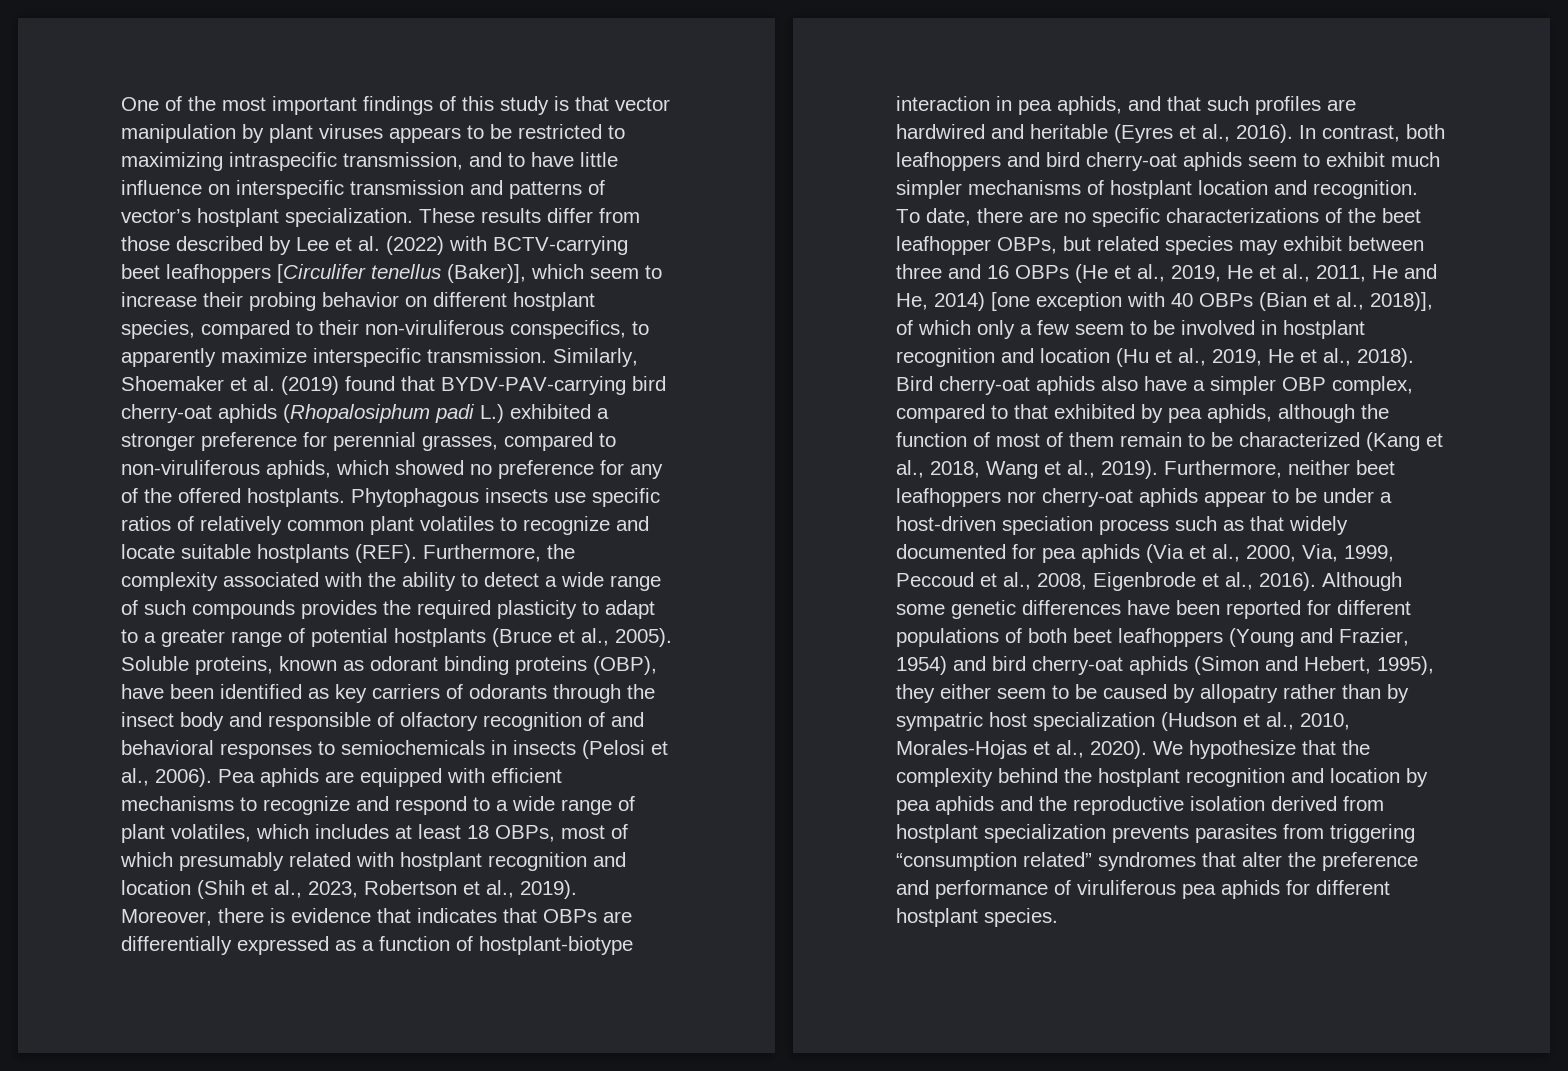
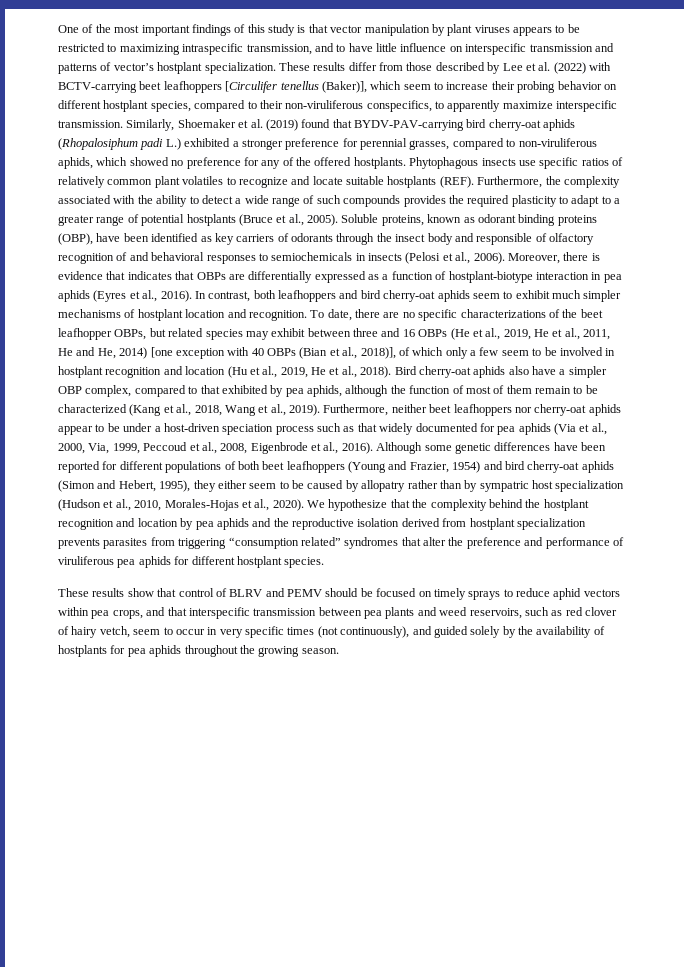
- Pea aphids are equipped with efficient mechanisms to recognize and respond to a wide range of plant volatiles, which includes at least 18 OBPs, most of which presumably related with hostplant recognition and location (Shih et al., 2023, Robertson et al., 2019).
- Moreover, there is evidence that indicates that OBPs are differentially expressed as a function of hostplant-biotype interaction in pea aphids, and that such profiles are hardwired and heritable (Eyres et al., 2016).
+ Moreover, there is evidence that indicates that OBPs are differentially expressed as a function of hostplant-biotype interaction in pea aphids (Eyres et al., 2016).
+ These results show that control of BLRV and PEMV should be focused on timely sprays to reduce aphid vectors within pea crops, and that interspecific transmission between pea plants and weed reservoirs, such as red clover of hairy vetch, seem to occur in very specific times (not continuously), and guided solely by the availability of hostplants for pea aphids throughout the growing season.

